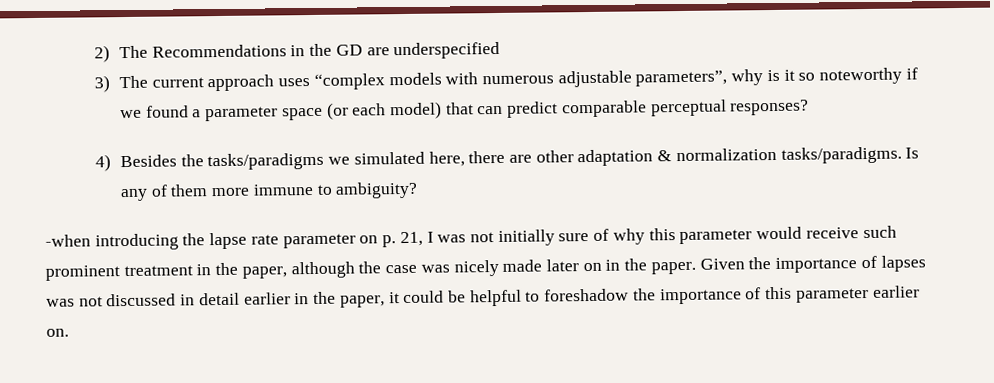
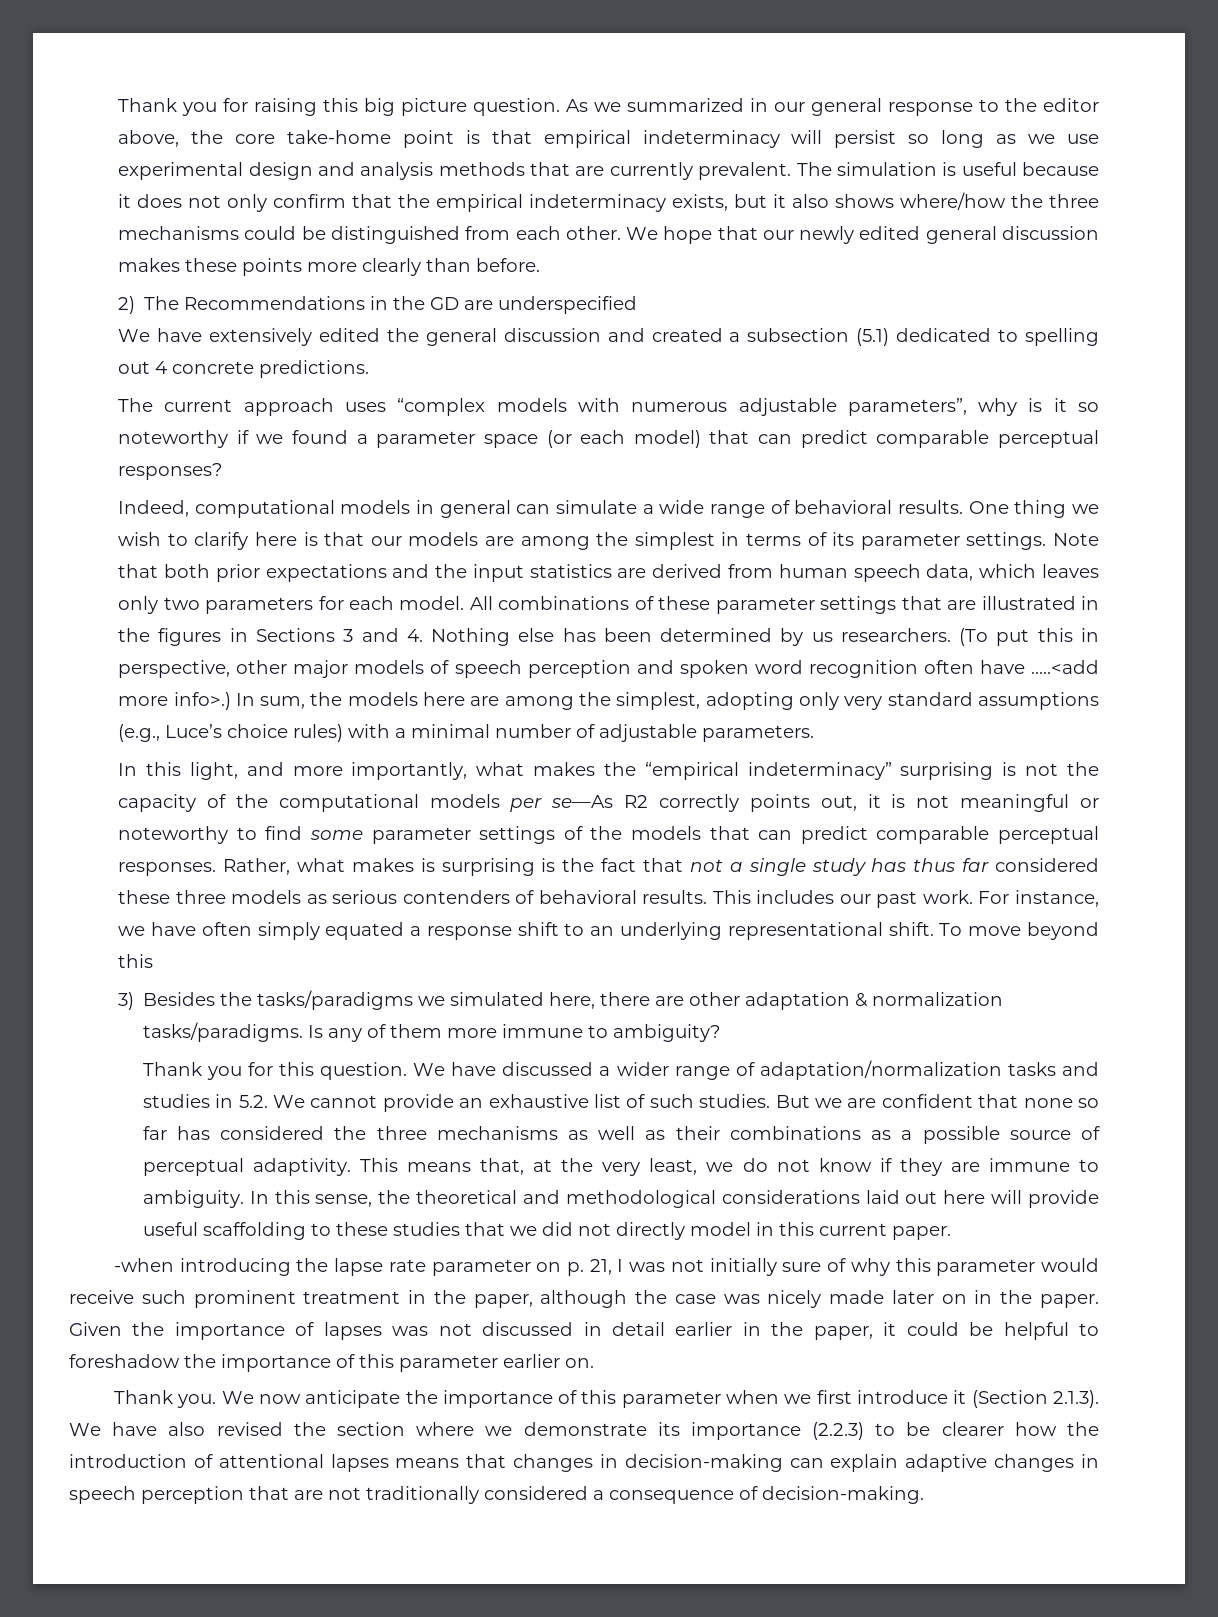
+ Thank you for raising this big picture question. As we summarized in our general response to the editor above, the core take-home point is that empirical indeterminacy will persist so long as we use experimental design and analysis methods that are currently prevalent. The simulation is useful because it does not only confirm that the empirical indeterminacy exists, but it also shows where/how the three mechanisms could be distinguished from each other. We hope that our newly edited general discussion makes these points more clearly than before.
- 3) The current approach uses “complex models with numerous adjustable parameters”, why is it so noteworthy if we found a parameter space (or each model) that can predict comparable perceptual responses?
+ We have extensively edited the general discussion and created a subsection (5.1) dedicated to spelling out 4 concrete predictions.
+ The current approach uses “complex models with numerous adjustable parameters”, why is it so noteworthy if we found a parameter space (or each model) that can predict comparable perceptual responses?
- 4) Besides the tasks/paradigms we simulated here, there are other adaptation & normalization tasks/paradigms.
+ Indeed, computational models in general can simulate a wide range of behavioral results. One thing we wish to clarify here is that our models are among the simplest in terms of its parameter settings. Note that both prior expectations and the input statistics are derived from human speech data, which leaves only two parameters for each model. All combinations of these parameter settings that are illustrated in the figures in Sections 3 and 4. Nothing else has been determined by us researchers. (To put this in perspective, other major models of speech perception and spoken word recognition often have …..<add more info>.) In sum, the models here are among the simplest, adopting only very standard assumptions (e.g., Luce’s choice rules) with a minimal number of adjustable parameters.
+ In this light, and more importantly, what makes the “empirical indeterminacy” surprising is not the capacity of the computational models per se—As R2 correctly points out, it is not meaningful or noteworthy to find some parameter settings of the models that can predict comparable perceptual responses. Rather, what makes is surprising is the fact that not a single study has thus far considered these three models as serious contenders of behavioral results. This includes our past work. For instance, we have often simply equated a response shift to an underlying representational shift. To move beyond this
+ 3) Besides the tasks/paradigms we simulated here, there are other adaptation & normalization tasks/paradigms.
+ Thank you for this question. We have discussed a wider range of adaptation/normalization tasks and studies in 5.2. We cannot provide an exhaustive list of such studies. But we are confident that none so far has considered the three mechanisms as well as their combinations as a possible source of perceptual adaptivity. This means that, at the very least, we do not know if they are immune to ambiguity. In this sense, the theoretical and methodological considerations laid out here will provide useful scaffolding to these studies that we did not directly model in this current paper.
+ Thank you. We now anticipate the importance of this parameter when we first introduce it (Section 2.1.3). We have also revised the section where we demonstrate its importance (2.2.3) to be clearer how the introduction of attentional lapses means that changes in decision-making can explain adaptive changes in speech perception that are not traditionally considered a consequence of decision-making.

